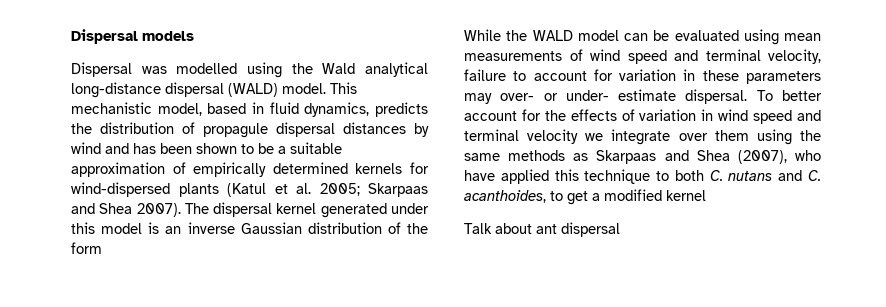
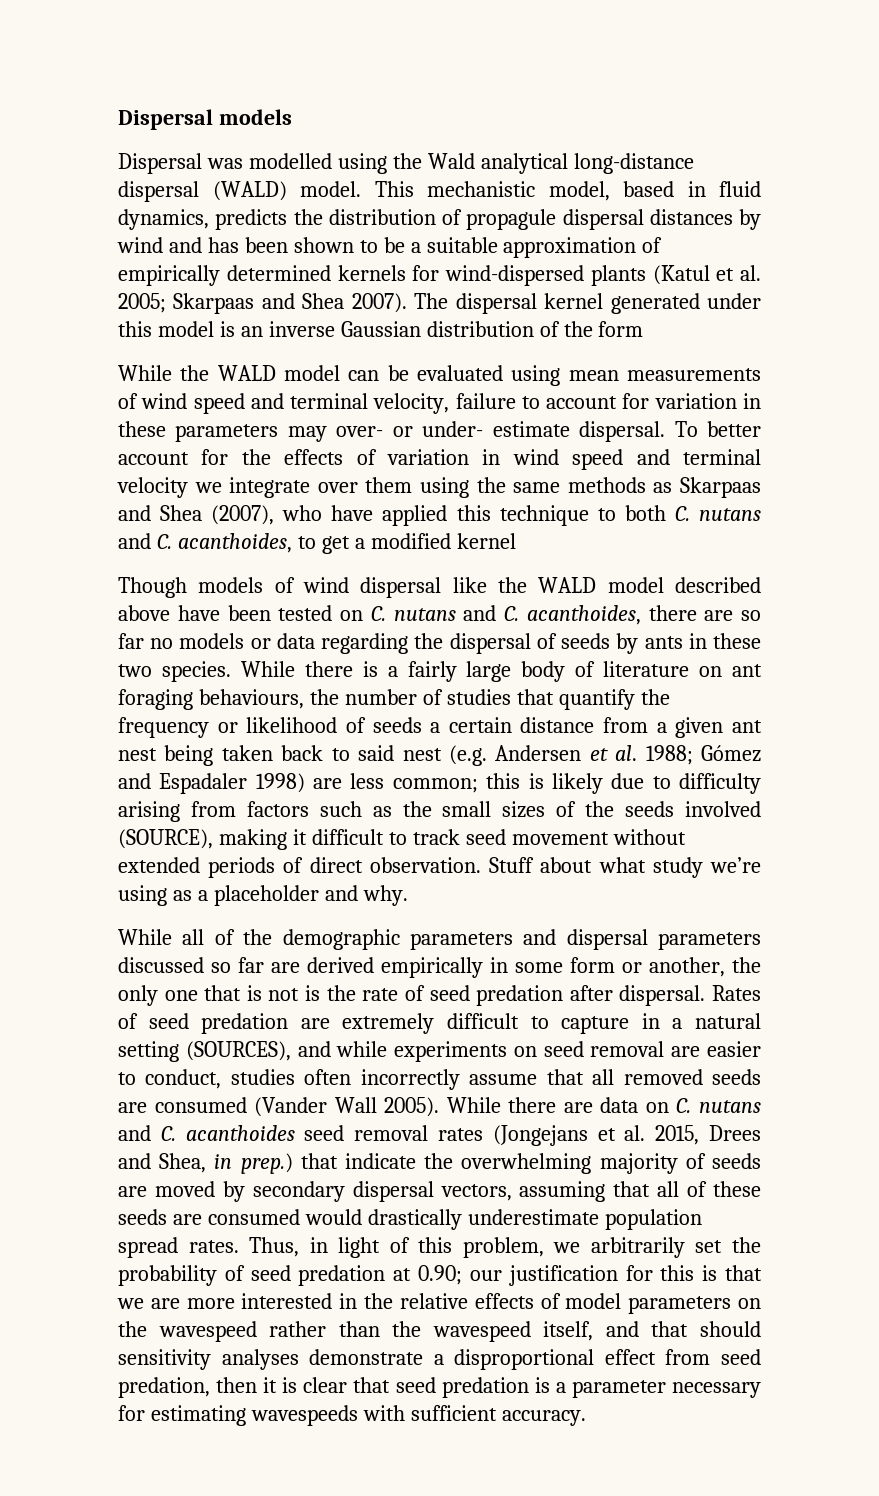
- Talk about ant dispersal
+ Though models of wind dispersal like the WALD model described above have been tested on C. nutans and C. acanthoides, there are so far no models or data regarding the dispersal of seeds by ants in these two species. While there is a fairly large body of literature on ant foraging behaviours, the number of studies that quantify the frequency or likelihood of seeds a certain distance from a given ant nest being taken back to said nest (e.g. Andersen et al. 1988; Gómez and Espadaler 1998) are less common; this is likely due to difficulty arising from factors such as the small sizes of the seeds involved (SOURCE), making it difficult to track seed movement without extended periods of direct observation. Stuff about what study we’re using as a placeholder and why.
+ While all of the demographic parameters and dispersal parameters discussed so far are derived empirically in some form or another, the only one that is not is the rate of seed predation after dispersal. Rates of seed predation are extremely difficult to capture in a natural setting (SOURCES), and while experiments on seed removal are easier to conduct, studies often incorrectly assume that all removed seeds are consumed (Vander Wall 2005). While there are data on C. nutans and C. acanthoides seed removal rates (Jongejans et al. 2015, Drees and Shea, in prep.) that indicate the overwhelming majority of seeds are moved by secondary dispersal vectors, assuming that all of these seeds are consumed would drastically underestimate population spread rates. Thus, in light of this problem, we arbitrarily set the probability of seed predation at 0.90; our justification for this is that we are more interested in the relative effects of model parameters on the wavespeed rather than the wavespeed itself, and that should sensitivity analyses demonstrate a disproportional effect from seed predation, then it is clear that seed predation is a parameter necessary for estimating wavespeeds with sufficient accuracy.

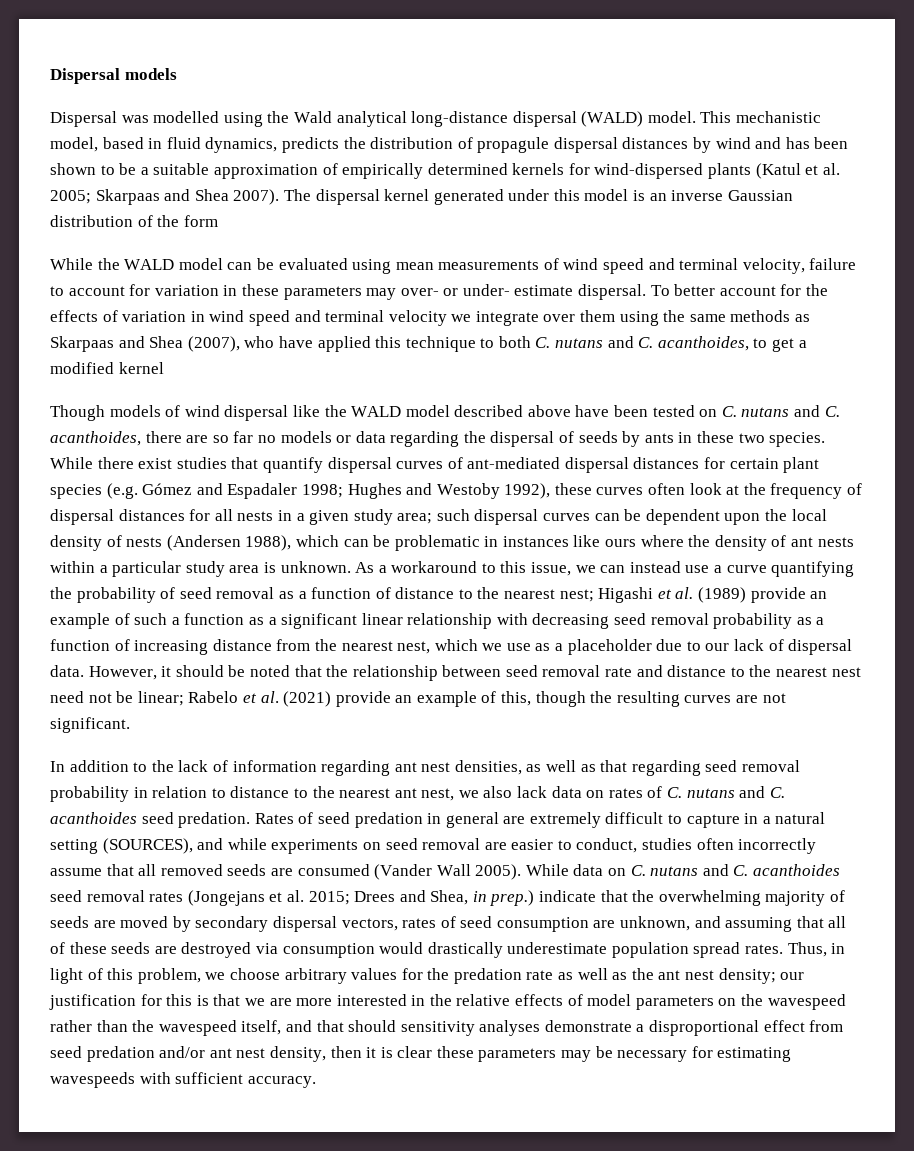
- While there is a fairly large body of literature on ant foraging behaviours, the number of studies that quantify the frequency or likelihood of seeds a certain distance from a given ant nest being taken back to said nest (e.g. Andersen et al. 1988; Gómez and Espadaler 1998) are less common; this is likely due to difficulty arising from factors such as the small sizes of the seeds involved (SOURCE), making it difficult to track seed movement without extended periods of direct observation. Stuff about what study we’re using as a placeholder and why.
- While all of the demographic parameters and dispersal parameters discussed so far are derived empirically in some form or another, the only one that is not is the rate of seed predation after dispersal.
+ While there exist studies that quantify dispersal curves of ant-mediated dispersal distances for certain plant species (e.g. Gómez and Espadaler 1998; Hughes and Westoby 1992), these curves often look at the frequency of dispersal distances for all nests in a given study area; such dispersal curves can be dependent upon the local density of nests (Andersen 1988), which can be problematic in instances like ours where the density of ant nests within a particular study area is unknown. As a workaround to this issue, we can instead use a curve quantifying the probability of seed removal as a function of distance to the nearest nest; Higashi et al. (1989) provide an example of such a function as a significant linear relationship with decreasing seed removal probability as a function of increasing distance from the nearest nest, which we use as a placeholder due to our lack of dispersal data. However, it should be noted that the relationship between seed removal rate and distance to the nearest nest need not be linear; Rabelo et al. (2021) provide an example of this, though the resulting curves are not significant.
+ In addition to the lack of information regarding ant nest densities, as well as that regarding seed removal probability in relation to distance to the nearest ant nest, we also lack data on rates of C. nutans and C. acanthoides seed predation.
- Rates of seed predation are extremely difficult to capture in a natural setting (SOURCES), and while experiments on seed removal are easier to conduct, studies often incorrectly assume that all removed seeds are consumed (Vander Wall 2005).
+ Rates of seed predation in general are extremely difficult to capture in a natural setting (SOURCES), and while experiments on seed removal are easier to conduct, studies often incorrectly assume that all removed seeds are consumed (Vander Wall 2005).
- While there are data on C. nutans and C. acanthoides seed removal rates (Jongejans et al. 2015, Drees and Shea, in prep.) that indicate the overwhelming majority of seeds are moved by secondary dispersal vectors, assuming that all of these seeds are consumed would drastically underestimate population spread rates.
+ While data on C. nutans and C. acanthoides seed removal rates (Jongejans et al. 2015; Drees and Shea, in prep.) indicate that the overwhelming majority of seeds are moved by secondary dispersal vectors, rates of seed consumption are unknown, and assuming that all of these seeds are destroyed via consumption would drastically underestimate population spread rates.
- Thus, in light of this problem, we arbitrarily set the probability of seed predation at 0.90; our justification for this is that we are more interested in the relative effects of model parameters on the wavespeed rather than the wavespeed itself, and that should sensitivity analyses demonstrate a disproportional effect from seed predation, then it is clear that seed predation is a parameter necessary for estimating wavespeeds with sufficient accuracy.
+ Thus, in light of this problem, we choose arbitrary values for the predation rate as well as the ant nest density; our justification for this is that we are more interested in the relative effects of model parameters on the wavespeed rather than the wavespeed itself, and that should sensitivity analyses demonstrate a disproportional effect from seed predation and/or ant nest density, then it is clear these parameters may be necessary for estimating wavespeeds with sufficient accuracy.

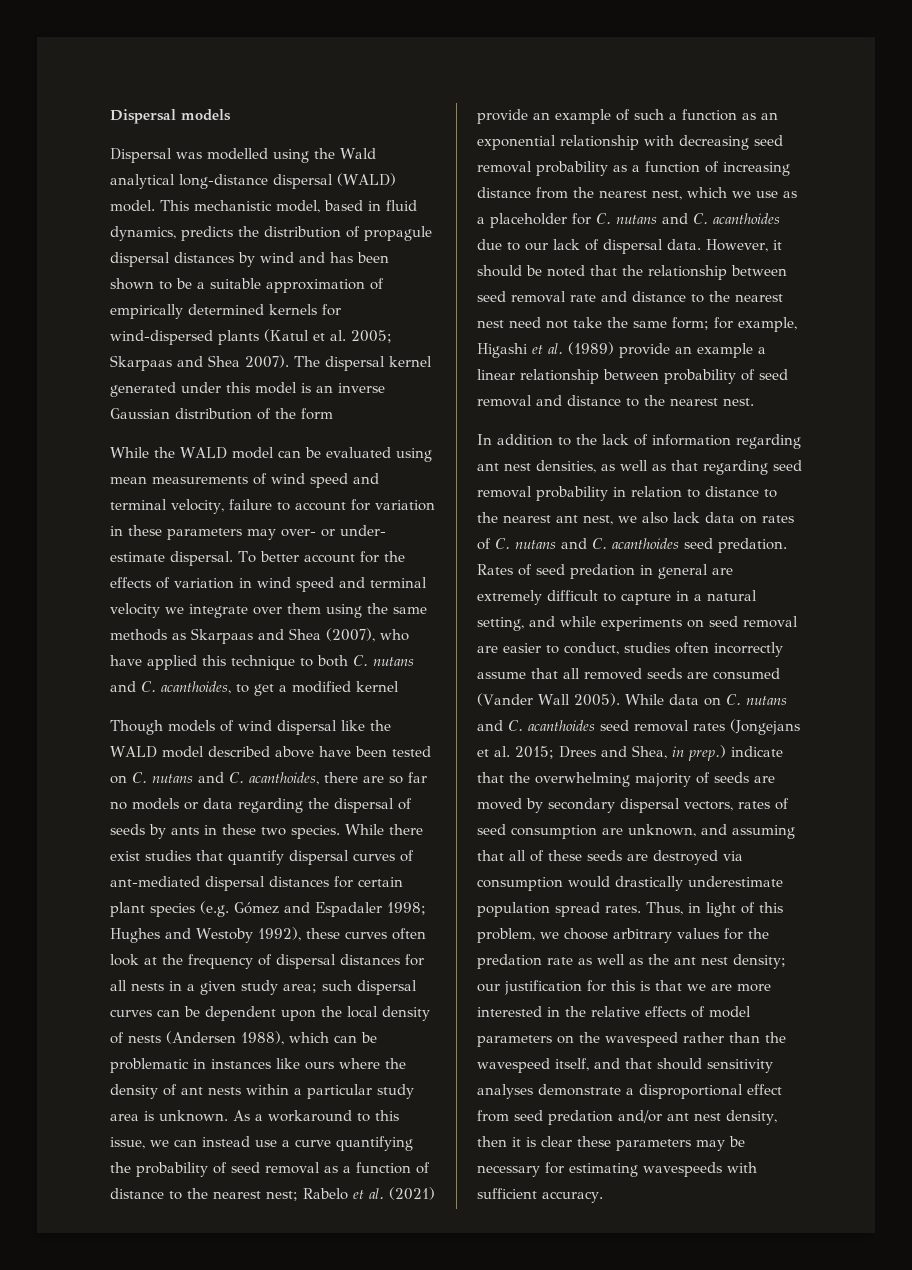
- Higashi et al. (1989) provide an example of such a function as a significant linear relationship with decreasing seed removal probability as a function of increasing distance from the nearest nest, which we use as a placeholder due to our lack of dispersal data.
+ Rabelo et al. (2021) provide an example of such a function as an exponential relationship with decreasing seed removal probability as a function of increasing distance from the nearest nest, which we use as a placeholder for C. nutans and C. acanthoides due to our lack of dispersal data.
- However, it should be noted that the relationship between seed removal rate and distance to the nearest nest need not be linear; Rabelo et al. (2021) provide an example of this, though the resulting curves are not significant.
+ However, it should be noted that the relationship between seed removal rate and distance to the nearest nest need not take the same form; for example, Higashi et al. (1989) provide an example a linear relationship between probability of seed removal and distance to the nearest nest.
- Rates of seed predation in general are extremely difficult to capture in a natural setting (SOURCES), and while experiments on seed removal are easier to conduct, studies often incorrectly assume that all removed seeds are consumed (Vander Wall 2005).
+ Rates of seed predation in general are extremely difficult to capture in a natural setting, and while experiments on seed removal are easier to conduct, studies often incorrectly assume that all removed seeds are consumed (Vander Wall 2005).

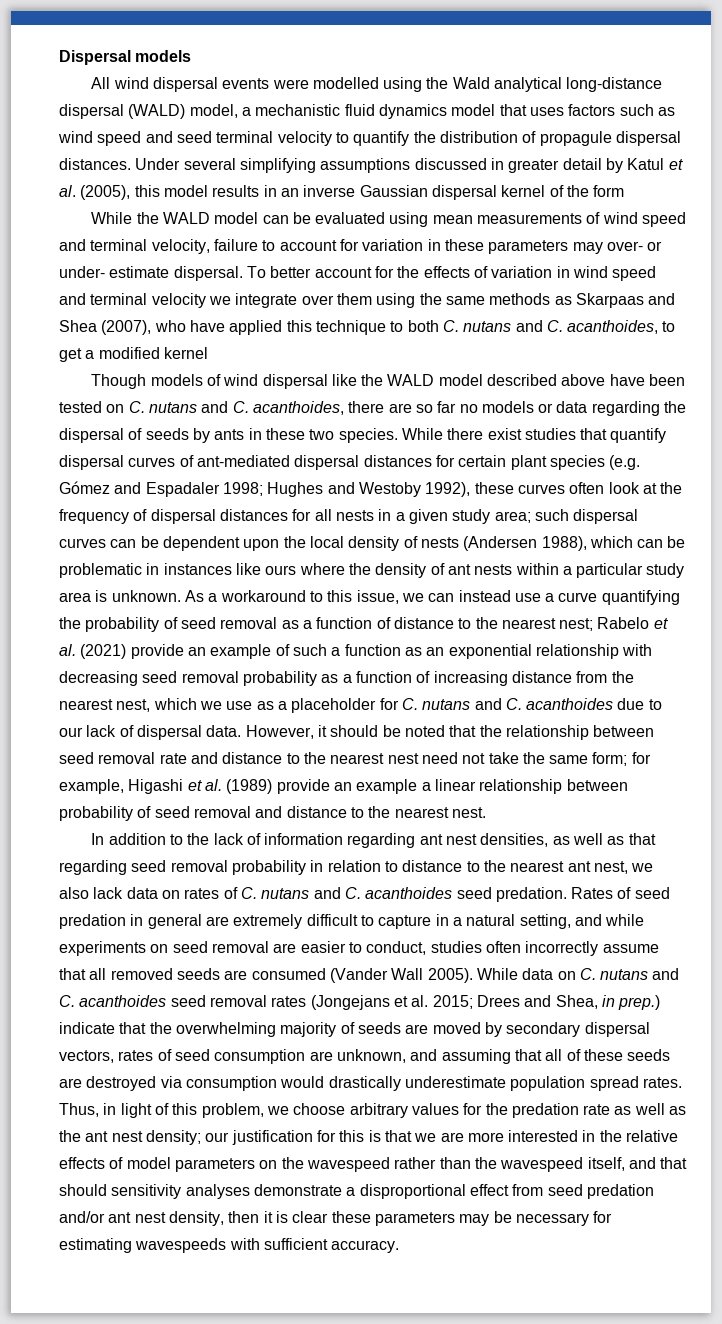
- Dispersal was modelled using the Wald analytical long-distance dispersal (WALD) model. This mechanistic model, based in fluid dynamics, predicts the distribution of propagule dispersal distances by wind and has been shown to be a suitable approximation of empirically determined kernels for wind-dispersed plants (Katul et al. 2005; Skarpaas and Shea 2007). The dispersal kernel generated under this model is an inverse Gaussian distribution of the form
+ All wind dispersal events were modelled using the Wald analytical long-distance dispersal (WALD) model, a mechanistic fluid dynamics model that uses factors such as wind speed and seed terminal velocity to quantify the distribution of propagule dispersal distances. Under several simplifying assumptions discussed in greater detail by Katul et al. (2005), this model results in an inverse Gaussian dispersal kernel of the form

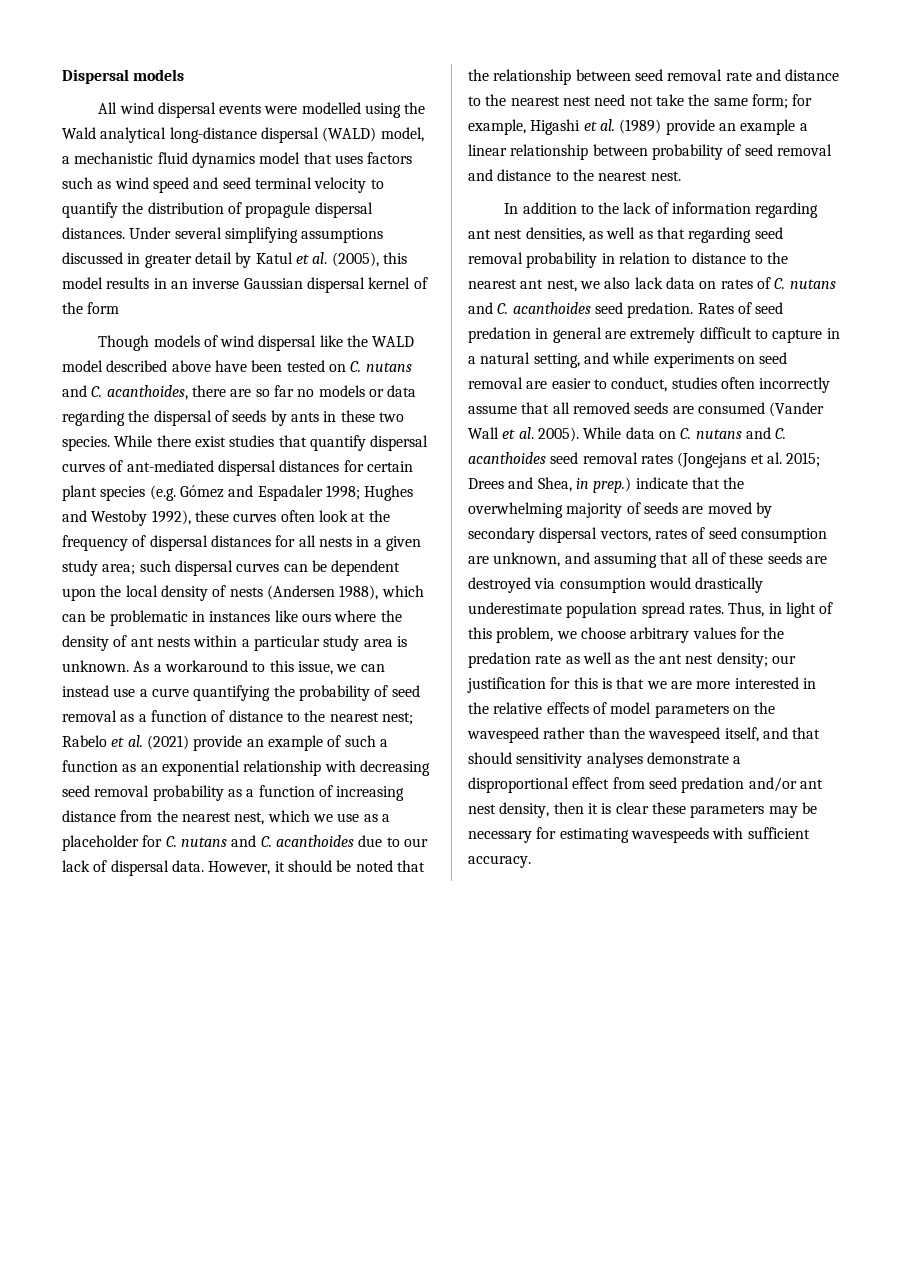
- While the WALD model can be evaluated using mean measurements of wind speed and terminal velocity, failure to account for variation in these parameters may over- or under- estimate dispersal. To better account for the effects of variation in wind speed and terminal velocity we integrate over them using the same methods as Skarpaas and Shea (2007), who have applied this technique to both C. nutans and C. acanthoides, to get a modified kernel
- Rates of seed predation in general are extremely difficult to capture in a natural setting, and while experiments on seed removal are easier to conduct, studies often incorrectly assume that all removed seeds are consumed (Vander Wall 2005).
+ Rates of seed predation in general are extremely difficult to capture in a natural setting, and while experiments on seed removal are easier to conduct, studies often incorrectly assume that all removed seeds are consumed (Vander Wall et al. 2005).

